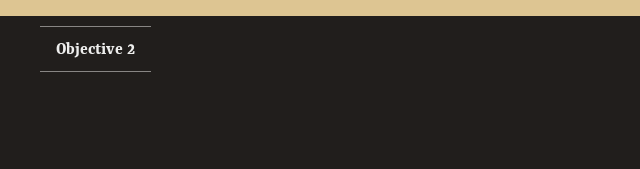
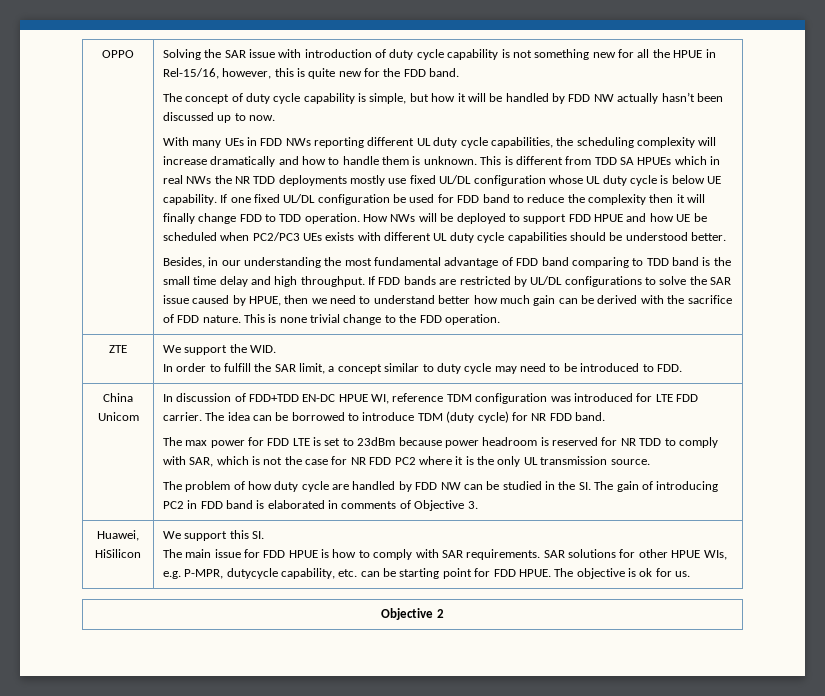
+ OPPO | Solving the SAR issue with introduction of duty cycle capability is not something new for all the HPUE in Rel-15/16, however, this is quite new for the FDD band.
+ The concept of duty cycle capability is simple, but how it will be handled by FDD NW actually hasn’t been discussed up to now.
+ With many UEs in FDD NWs reporting different UL duty cycle capabilities, the scheduling complexity will increase dramatically and how to handle them is unknown. This is different from TDD SA HPUEs which in real NWs the NR TDD deployments mostly use fixed UL/DL configuration whose UL duty cycle is below UE capability. If one fixed UL/DL configuration be used for FDD band to reduce the complexity then it will finally change FDD to TDD operation. How NWs will be deployed to support FDD HPUE and how UE be scheduled when PC2/PC3 UEs exists with different UL duty cycle capabilities should be understood better.
+ Besides, in our understanding the most fundamental advantage of FDD band comparing to TDD band is the small time delay and high throughput. If FDD bands are restricted by UL/DL configurations to solve the SAR issue caused by HPUE, then we need to understand better how much gain can be derived with the sacrifice of FDD nature. This is none trivial change to the FDD operation.
+ ZTE | We support the WID.
+ In order to fulfill the SAR limit, a concept similar to duty cycle may need to be introduced to FDD.
+ China Unicom | In discussion of FDD+TDD EN-DC HPUE WI, reference TDM configuration was introduced for LTE FDD carrier. The idea can be borrowed to introduce TDM (duty cycle) for NR FDD band.
+ The max power for FDD LTE is set to 23dBm because power headroom is reserved for NR TDD to comply with SAR, which is not the case for NR FDD PC2 where it is the only UL transmission source.
+ The problem of how duty cycle are handled by FDD NW can be studied in the SI. The gain of introducing PC2 in FDD band is elaborated in comments of Objective 3.
+ Huawei, HiSilicon | We support this SI.
+ The main issue for FDD HPUE is how to comply with SAR requirements. SAR solutions for other HPUE WIs, e.g. P-MPR, dutycycle capability, etc. can be starting point for FDD HPUE. The objective is ok for us.

